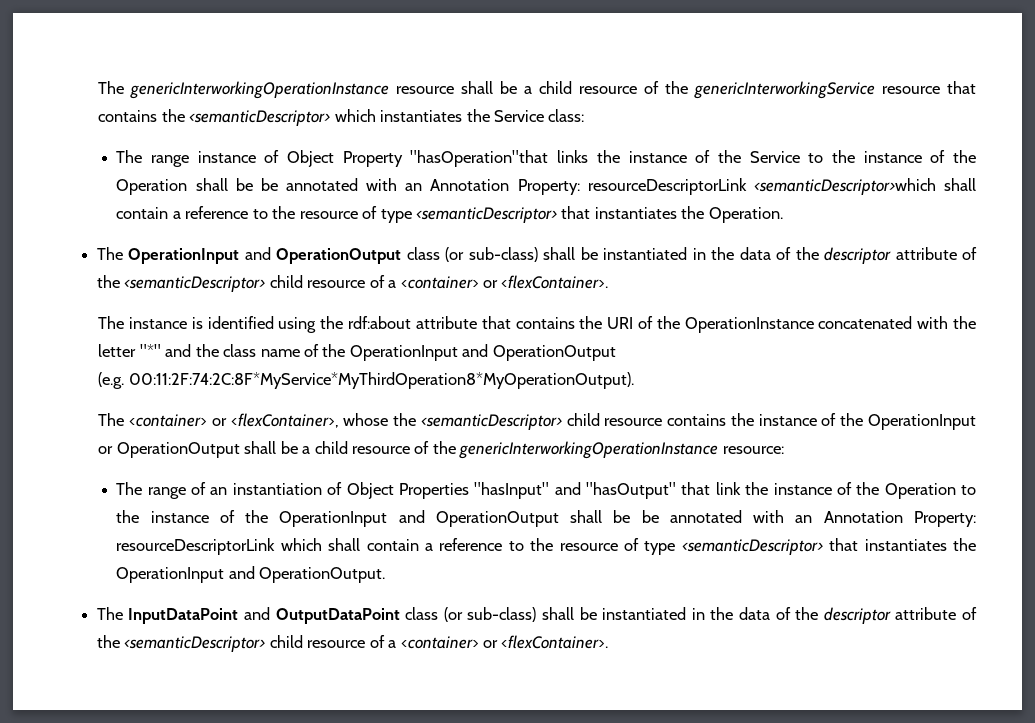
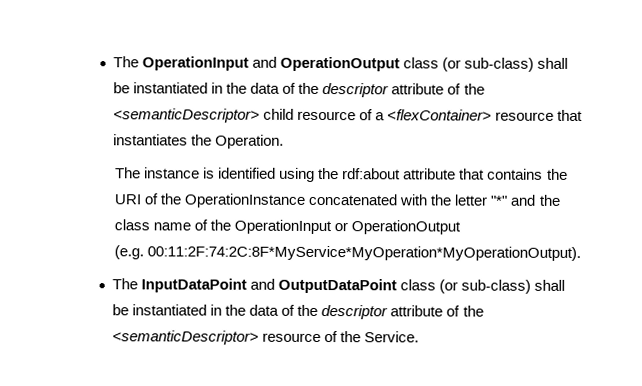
- The genericInterworkingOperationInstance resource shall be a child resource of the genericInterworkingService resource that contains the <semanticDescriptor> which instantiates the Service class:
- The range instance of Object Property "hasOperation"that links the instance of the Service to the instance of the Operation shall be be annotated with an Annotation Property: resourceDescriptorLink <semanticDescriptor>which shall contain a reference to the resource of type <semanticDescriptor> that instantiates the Operation.
- The OperationInput and OperationOutput class (or sub-class) shall be instantiated in the data of the descriptor attribute of the <semanticDescriptor> child resource of a <container> or <flexContainer>.
+ The OperationInput and OperationOutput class (or sub-class) shall be instantiated in the data of the descriptor attribute of the <semanticDescriptor> child resource of a <flexContainer> resource that instantiates the Operation.
- The instance is identified using the rdf:about attribute that contains the URI of the OperationInstance concatenated with the letter "*" and the class name of the OperationInput and OperationOutput
+ The instance is identified using the rdf:about attribute that contains the URI of the OperationInstance concatenated with the letter "*" and the class name of the OperationInput or OperationOutput
- (e.g. 00:11:2F:74:2C:8F*MyService*MyThirdOperation8*MyOperationOutput).
- The <container> or <flexContainer>, whose the <semanticDescriptor> child resource contains the instance of the OperationInput or OperationOutput shall be a child resource of the genericInterworkingOperationInstance resource:
- The range of an instantiation of Object Properties "hasInput" and "hasOutput" that link the instance of the Operation to the instance of the OperationInput and OperationOutput shall be be annotated with an Annotation Property: resourceDescriptorLink which shall contain a reference to the resource of type <semanticDescriptor> that instantiates the OperationInput and OperationOutput.
+ (e.g. 00:11:2F:74:2C:8F*MyService*MyOperation*MyOperationOutput).
- The InputDataPoint and OutputDataPoint class (or sub-class) shall be instantiated in the data of the descriptor attribute of the <semanticDescriptor> child resource of a <container> or <flexContainer>.
+ The InputDataPoint and OutputDataPoint class (or sub-class) shall be instantiated in the data of the descriptor attribute of the <semanticDescriptor> resource of the Service.

